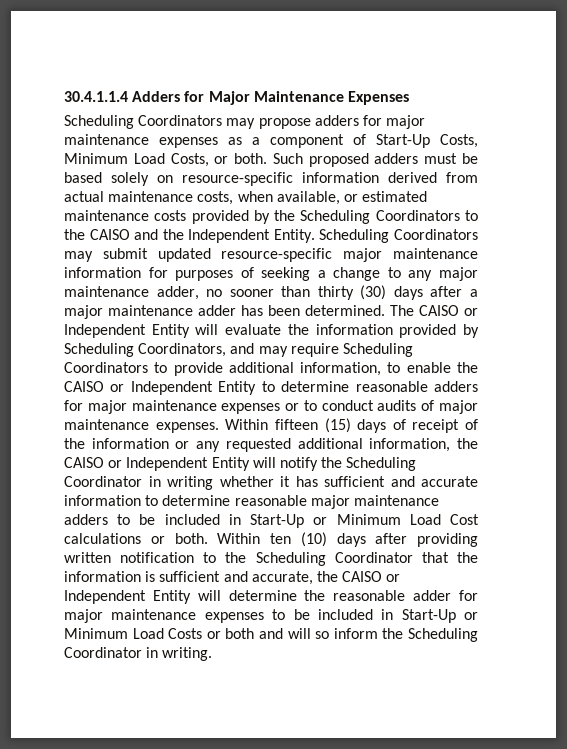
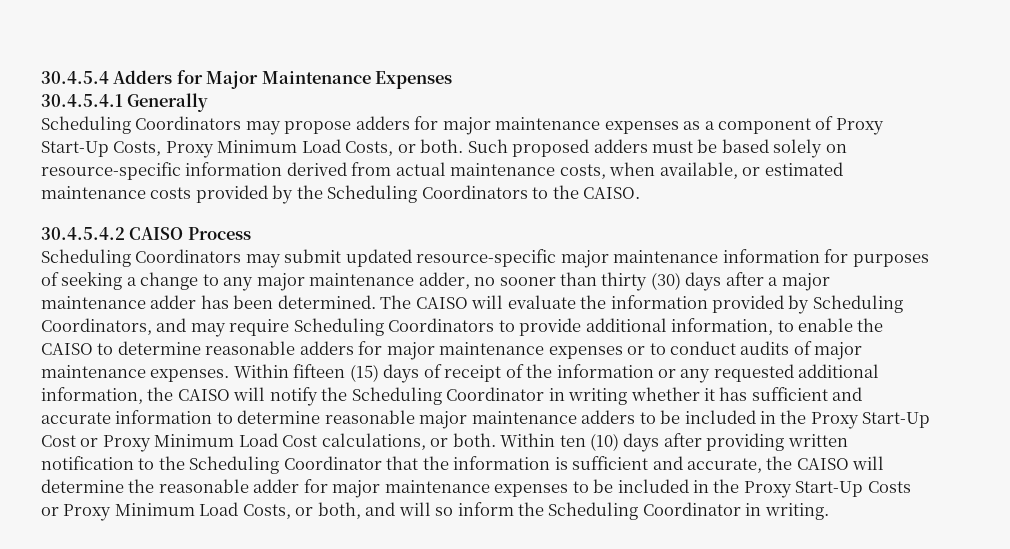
- 30.4.1.1.4 Adders for Major Maintenance Expenses
+ 30.4.5.4 Adders for Major Maintenance Expenses
+ 30.4.5.4.1 Generally
- Scheduling Coordinators may propose adders for major maintenance expenses as a component of Start-Up Costs, Minimum Load Costs, or both.
+ Scheduling Coordinators may propose adders for major maintenance expenses as a component of Proxy Start-Up Costs, Proxy Minimum Load Costs, or both.
- Such proposed adders must be based solely on resource-specific information derived from actual maintenance costs, when available, or estimated maintenance costs provided by the Scheduling Coordinators to the CAISO and the Independent Entity. Scheduling Coordinators may submit updated resource-specific major maintenance information for purposes of seeking a change to any major maintenance adder, no sooner than thirty (30) days after a major maintenance adder has been determined.
+ Such proposed adders must be based solely on resource-specific information derived from actual maintenance costs, when available, or estimated maintenance costs provided by the Scheduling Coordinators to the CAISO.
+ 30.4.5.4.2 CAISO Process
+ Scheduling Coordinators may submit updated resource-specific major maintenance information for purposes of seeking a change to any major maintenance adder, no sooner than thirty (30) days after a major maintenance adder has been determined.
- The CAISO or Independent Entity will evaluate the information provided by Scheduling Coordinators, and may require Scheduling Coordinators to provide additional information, to enable the CAISO or Independent Entity to determine reasonable adders for major maintenance expenses or to conduct audits of major maintenance expenses.
+ The CAISO will evaluate the information provided by Scheduling Coordinators, and may require Scheduling Coordinators to provide additional information, to enable the CAISO to determine reasonable adders for major maintenance expenses or to conduct audits of major maintenance expenses.
- Within fifteen (15) days of receipt of the information or any requested additional information, the CAISO or Independent Entity will notify the Scheduling Coordinator in writing whether it has sufficient and accurate information to determine reasonable major maintenance adders to be included in Start-Up or Minimum Load Cost calculations or both.
+ Within fifteen (15) days of receipt of the information or any requested additional information, the CAISO will notify the Scheduling Coordinator in writing whether it has sufficient and accurate information to determine reasonable major maintenance adders to be included in the Proxy Start-Up Cost or Proxy Minimum Load Cost calculations, or both.
- Within ten (10) days after providing written notification to the Scheduling Coordinator that the information is sufficient and accurate, the CAISO or Independent Entity will determine the reasonable adder for major maintenance expenses to be included in Start-Up or Minimum Load Costs or both and will so inform the Scheduling Coordinator in writing.
+ Within ten (10) days after providing written notification to the Scheduling Coordinator that the information is sufficient and accurate, the CAISO will determine the reasonable adder for major maintenance expenses to be included in the Proxy Start-Up Costs or Proxy Minimum Load Costs, or both, and will so inform the Scheduling Coordinator in writing.

